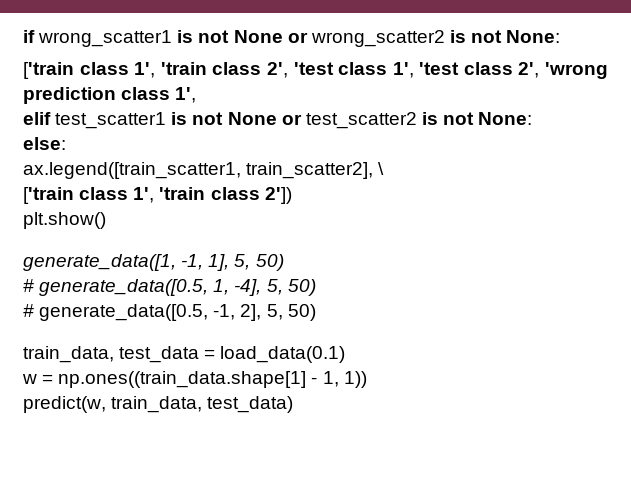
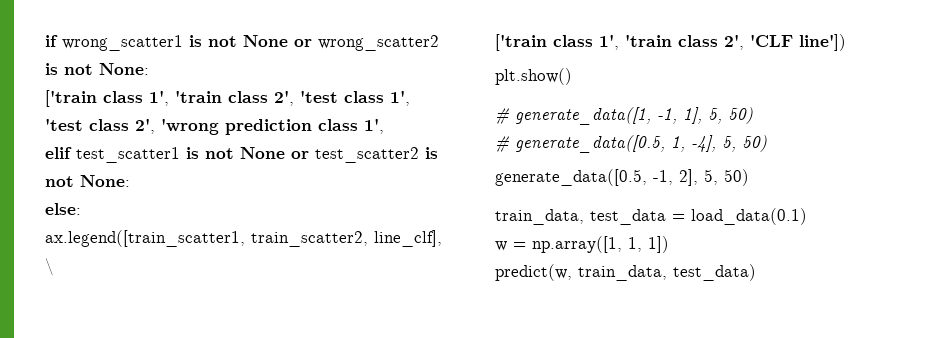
- ax.legend([train_scatter1, train_scatter2], \
+ ax.legend([train_scatter1, train_scatter2, line_clf], \
- ['train class 1', 'train class 2'])
+ ['train class 1', 'train class 2', 'CLF line'])
- generate_data([1, -1, 1], 5, 50)
+ # generate_data([1, -1, 1], 5, 50)
- # generate_data([0.5, -1, 2], 5, 50)
+ generate_data([0.5, -1, 2], 5, 50)
- w = np.ones((train_data.shape[1] - 1, 1))
+ w = np.array([1, 1, 1])

